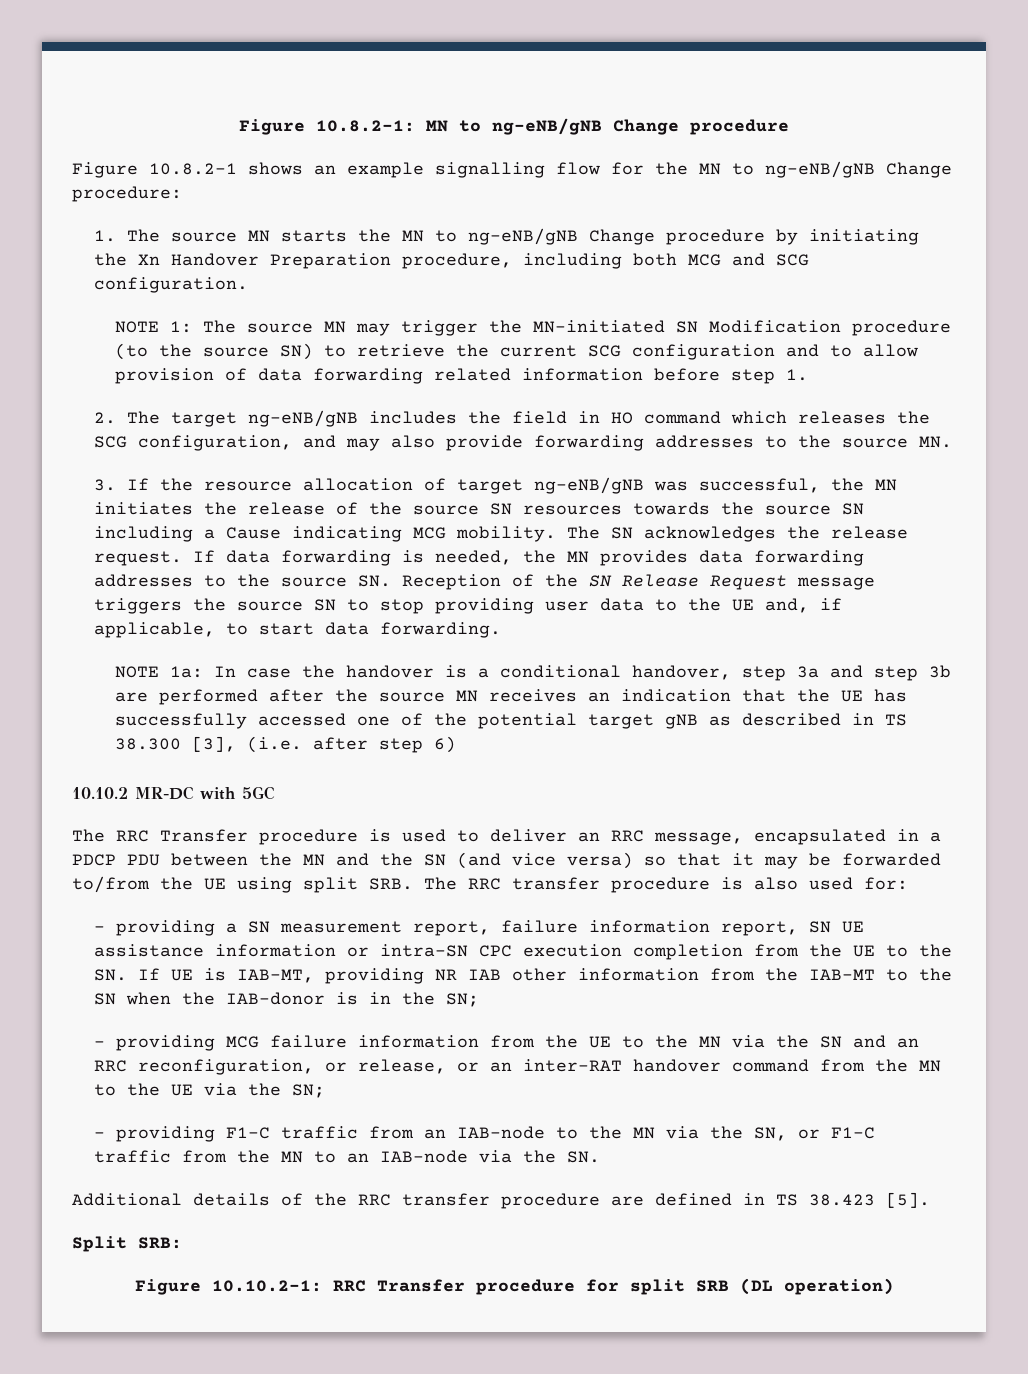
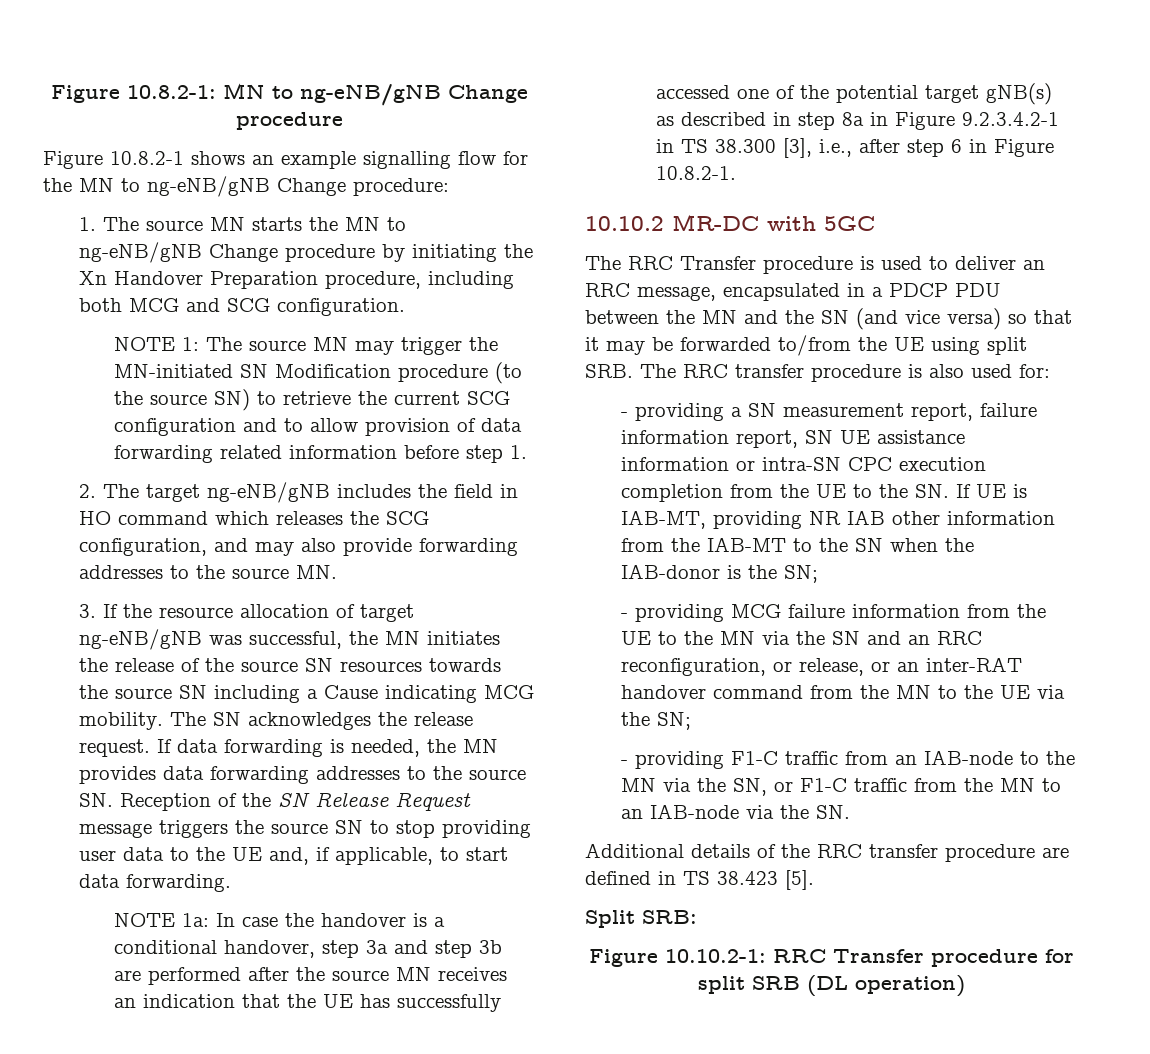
- NOTE 1a: In case the handover is a conditional handover, step 3a and step 3b are performed after the source MN receives an indication that the UE has successfully accessed one of the potential target gNB as described in TS 38.300 [3], (i.e. after step 6)
+ NOTE 1a: In case the handover is a conditional handover, step 3a and step 3b are performed after the source MN receives an indication that the UE has successfully accessed one of the potential target gNB(s) as described in step 8a in Figure 9.2.3.4.2-1 in TS 38.300 [3], i.e., after step 6 in Figure 10.8.2-1.
- - providing a SN measurement report, failure information report, SN UE assistance information or intra-SN CPC execution completion from the UE to the SN. If UE is IAB-MT, providing NR IAB other information from the IAB-MT to the SN when the IAB-donor is in the SN;
+ - providing a SN measurement report, failure information report, SN UE assistance information or intra-SN CPC execution completion from the UE to the SN. If UE is IAB-MT, providing NR IAB other information from the IAB-MT to the SN when the IAB-donor is the SN;

